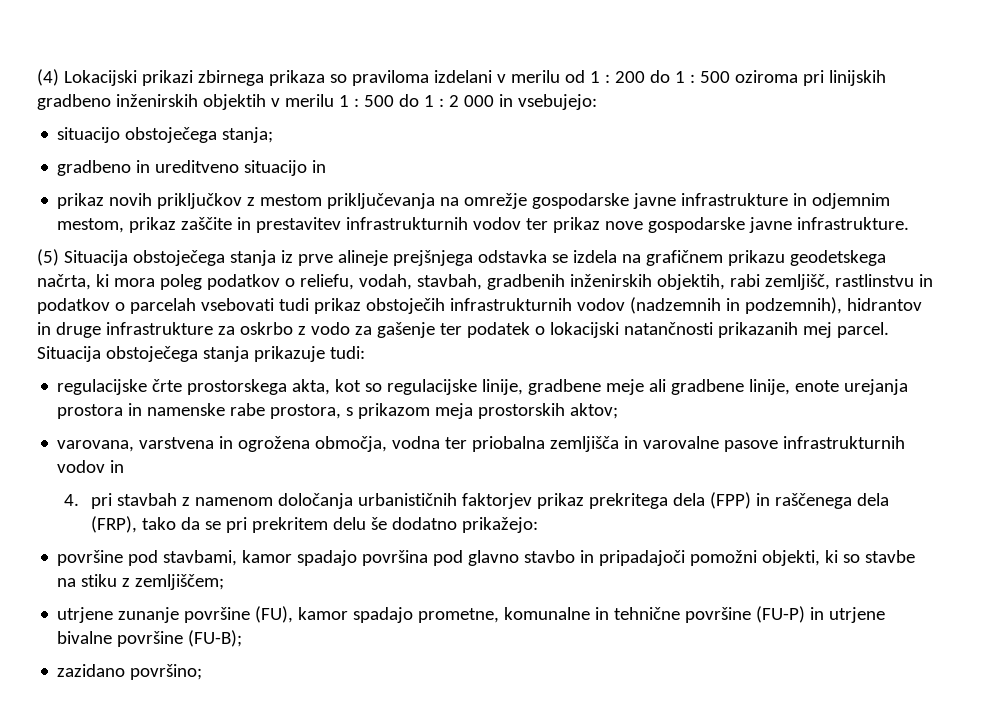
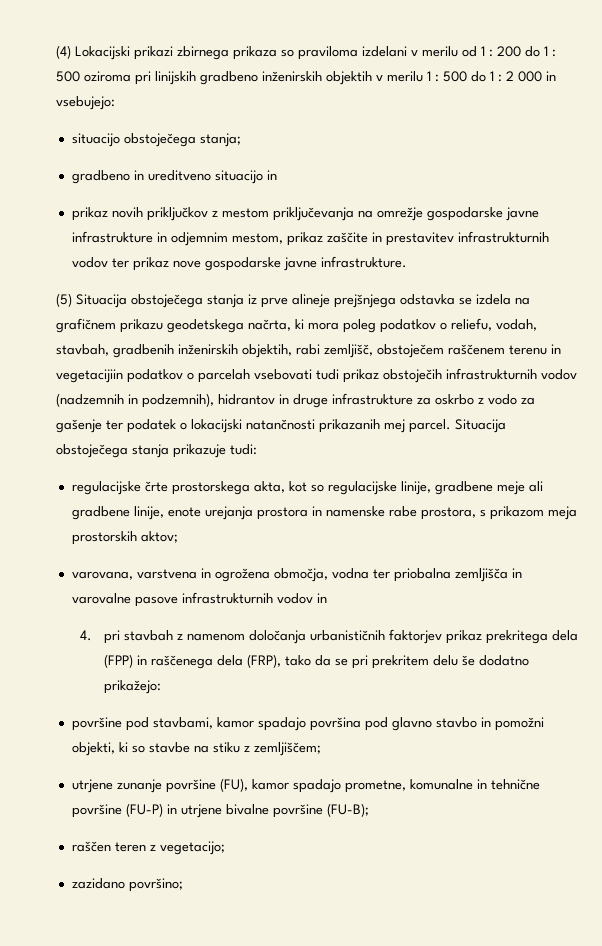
- (5) Situacija obstoječega stanja iz prve alineje prejšnjega odstavka se izdela na grafičnem prikazu geodetskega načrta, ki mora poleg podatkov o reliefu, vodah, stavbah, gradbenih inženirskih objektih, rabi zemljišč, rastlinstvu in podatkov o parcelah vsebovati tudi prikaz obstoječih infrastrukturnih vodov (nadzemnih in podzemnih), hidrantov in druge infrastrukture za oskrbo z vodo za gašenje ter podatek o lokacijski natančnosti prikazanih mej parcel.
+ (5) Situacija obstoječega stanja iz prve alineje prejšnjega odstavka se izdela na grafičnem prikazu geodetskega načrta, ki mora poleg podatkov o reliefu, vodah, stavbah, gradbenih inženirskih objektih, rabi zemljišč, obstoječem raščenem terenu in vegetacijiin podatkov o parcelah vsebovati tudi prikaz obstoječih infrastrukturnih vodov (nadzemnih in podzemnih), hidrantov in druge infrastrukture za oskrbo z vodo za gašenje ter podatek o lokacijski natančnosti prikazanih mej parcel.
- površine pod stavbami, kamor spadajo površina pod glavno stavbo in pripadajoči pomožni objekti, ki so stavbe na stiku z zemljiščem;
+ površine pod stavbami, kamor spadajo površina pod glavno stavbo in pomožni objekti, ki so stavbe na stiku z zemljiščem;
+ raščen teren z vegetacijo;

